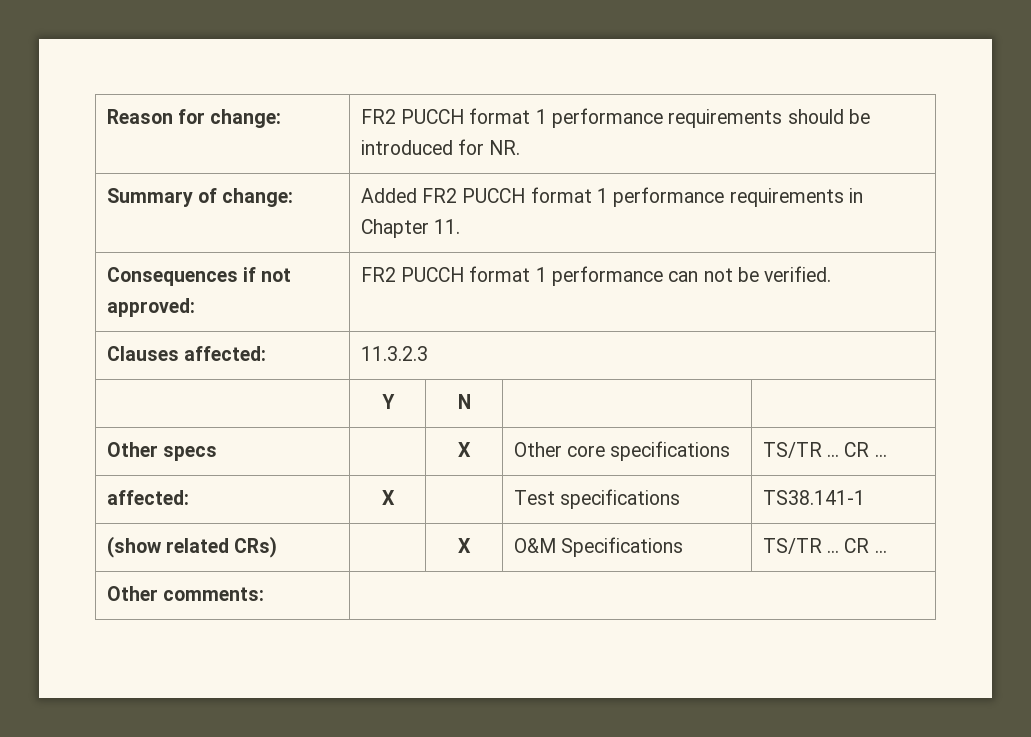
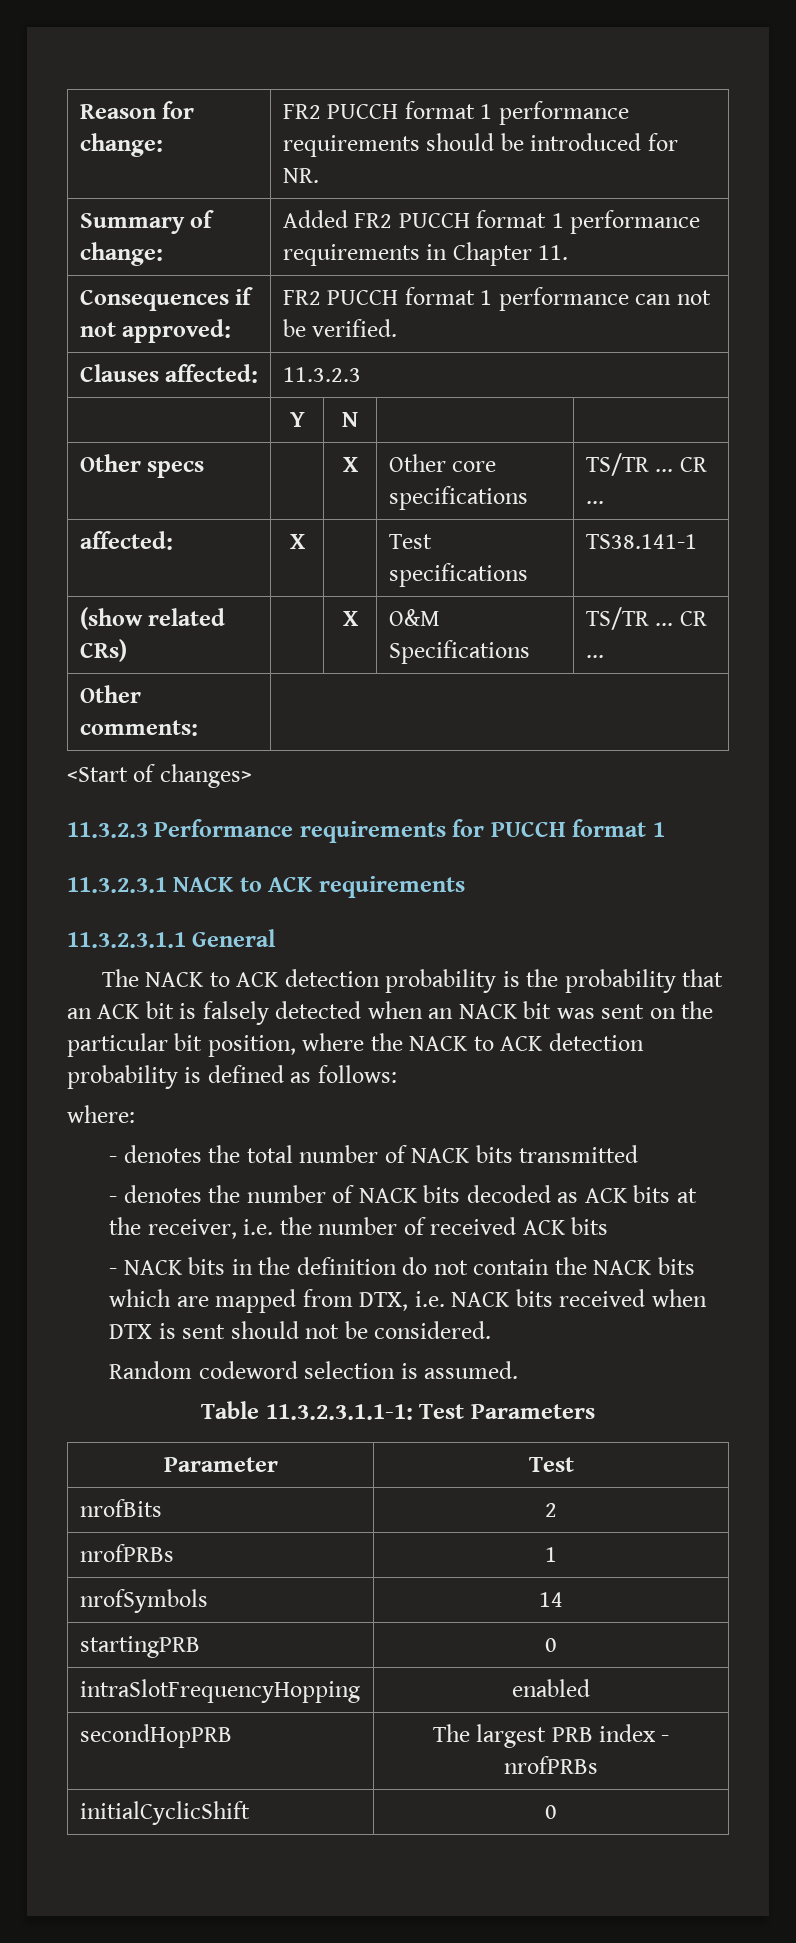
+ <Start of changes>
+ 11.3.2.3 Performance requirements for PUCCH format 1
+ 11.3.2.3.1 NACK to ACK requirements
+ 11.3.2.3.1.1 General
+ The NACK to ACK detection probability is the probability that an ACK bit is falsely detected when an NACK bit was sent on the particular bit position, where the NACK to ACK detection probability is defined as follows:
+ where:
+ - denotes the total number of NACK bits transmitted
+ - denotes the number of NACK bits decoded as ACK bits at the receiver, i.e. the number of received ACK bits
+ - NACK bits in the definition do not contain the NACK bits which are mapped from DTX, i.e. NACK bits received when DTX is sent should not be considered.
+ Random codeword selection is assumed.
+ Table 11.3.2.3.1.1-1: Test Parameters
+ Parameter | Test
+ nrofBits | 2
+ nrofPRBs | 1
+ nrofSymbols | 14
+ startingPRB | 0
+ intraSlotFrequencyHopping | enabled
+ secondHopPRB | The largest PRB index - nrofPRBs
+ initialCyclicShift | 0

